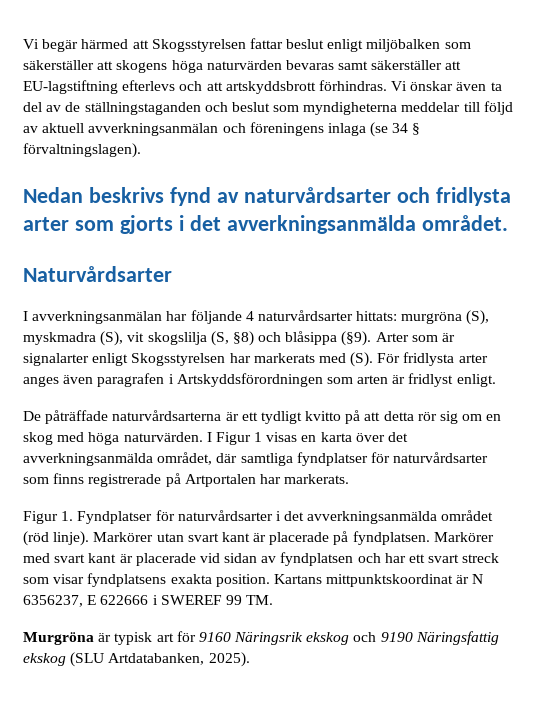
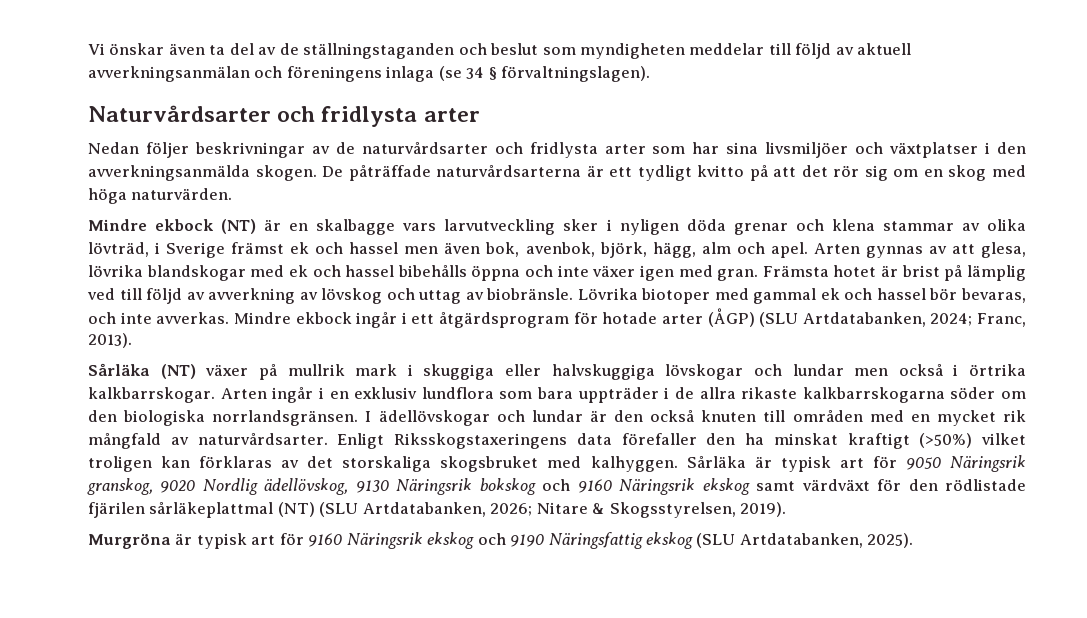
- Vi begär härmed att Skogsstyrelsen fattar beslut enligt miljöbalken som säkerställer att skogens höga naturvärden bevaras samt säkerställer att EU-lagstiftning efterlevs och att artskyddsbrott förhindras. Vi önskar även ta del av de ställningstaganden och beslut som myndigheterna meddelar till följd av aktuell avverkningsanmälan och föreningens inlaga (se 34 § förvaltningslagen).
+ Vi önskar även ta del av de ställningstaganden och beslut som myndigheten meddelar till följd av aktuell avverkningsanmälan och föreningens inlaga (se 34 § förvaltningslagen).
- Nedan beskrivs fynd av naturvårdsarter och fridlysta arter som gjorts i det avverkningsanmälda området.
- Naturvårdsarter
- I avverkningsanmälan har följande 4 naturvårdsarter hittats: murgröna (S), myskmadra (S), vit skogslilja (S, §8) och blåsippa (§9). Arter som är signalarter enligt Skogsstyrelsen har markerats med (S). För fridlysta arter anges även paragrafen i Artskyddsförordningen som arten är fridlyst enligt.
- De påträffade naturvårdsarterna är ett tydligt kvitto på att detta rör sig om en skog med höga naturvärden. I Figur 1 visas en karta över det avverkningsanmälda området, där samtliga fyndplatser för naturvårdsarter som finns registrerade på Artportalen har markerats.
- Figur 1. Fyndplatser för naturvårdsarter i det avverkningsanmälda området (röd linje). Markörer utan svart kant är placerade på fyndplatsen. Markörer med svart kant är placerade vid sidan av fyndplatsen och har ett svart streck som visar fyndplatsens exakta position. Kartans mittpunktskoordinat är N 6356237, E 622666 i SWEREF 99 TM.
+ Naturvårdsarter och fridlysta arter
+ Nedan följer beskrivningar av de naturvårdsarter och fridlysta arter som har sina livsmiljöer och växtplatser i den avverkningsanmälda skogen. De påträffade naturvårdsarterna är ett tydligt kvitto på att det rör sig om en skog med höga naturvärden.
+ Mindre ekbock (NT) är en skalbagge vars larvutveckling sker i nyligen döda grenar och klena stammar av olika lövträd, i Sverige främst ek och hassel men även bok, avenbok, björk, hägg, alm och apel. Arten gynnas av att glesa, lövrika blandskogar med ek och hassel bibehålls öppna och inte växer igen med gran. Främsta hotet är brist på lämplig ved till följd av avverkning av lövskog och uttag av biobränsle. Lövrika biotoper med gammal ek och hassel bör bevaras, och inte avverkas. Mindre ekbock ingår i ett åtgärdsprogram för hotade arter (ÅGP) (SLU Artdatabanken, 2024; Franc, 2013).
+ Sårläka (NT) växer på mullrik mark i skuggiga eller halvskuggiga lövskogar och lundar men också i örtrika kalkbarrskogar. Arten ingår i en exklusiv lundflora som bara uppträder i de allra rikaste kalkbarrskogarna söder om den biologiska norrlandsgränsen. I ädellövskogar och lundar är den också knuten till områden med en mycket rik mångfald av naturvårdsarter. Enligt Riksskogstaxeringens data förefaller den ha minskat kraftigt (>50%) vilket troligen kan förklaras av det storskaliga skogsbruket med kalhyggen. Sårläka är typisk art för 9050 Näringsrik granskog, 9020 Nordlig ädellövskog, 9130 Näringsrik bokskog och 9160 Näringsrik ekskog samt värdväxt för den rödlistade fjärilen sårläkeplattmal (NT) (SLU Artdatabanken, 2026; Nitare & Skogsstyrelsen, 2019).

